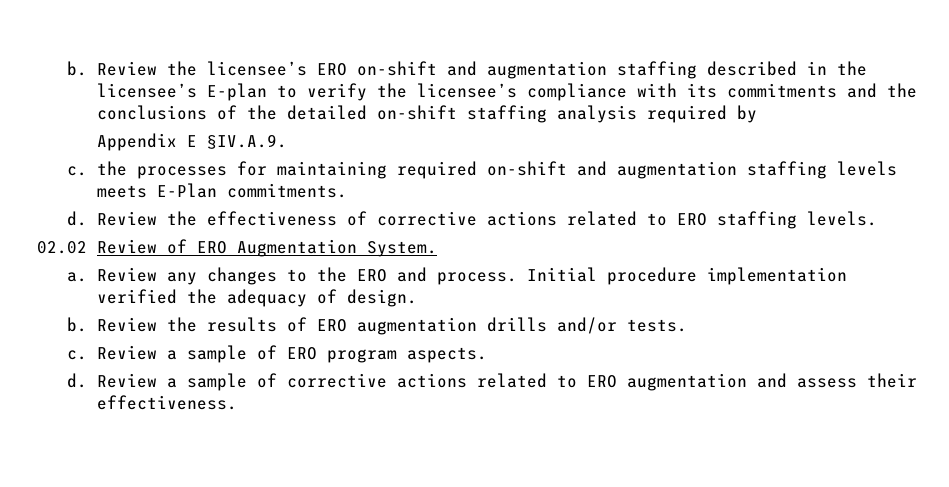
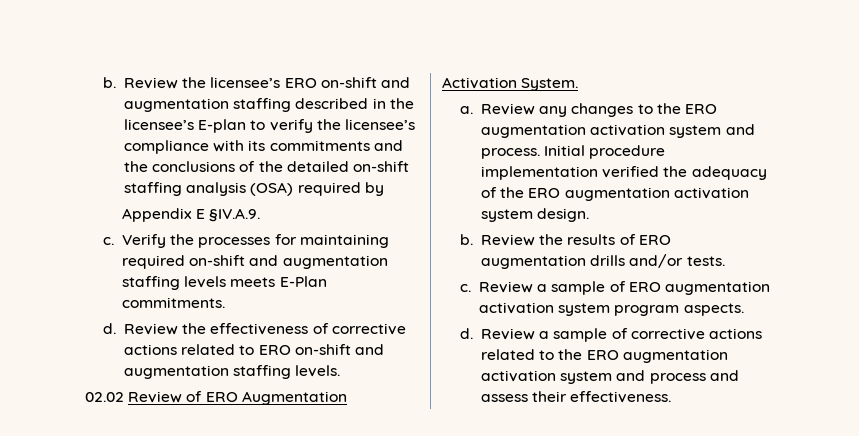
- Review the licensee’s ERO on-shift and augmentation staffing described in the licensee’s E-plan to verify the licensee’s compliance with its commitments and the conclusions of the detailed on-shift staffing analysis required by
+ Review the licensee’s ERO on-shift and augmentation staffing described in the licensee’s E-plan to verify the licensee’s compliance with its commitments and the conclusions of the detailed on-shift staffing analysis (OSA) required by
- c. the processes for maintaining required on-shift and augmentation staffing levels meets E-Plan commitments.
+ c. Verify the processes for maintaining required on-shift and augmentation staffing levels meets E-Plan commitments.
- Review the effectiveness of corrective actions related to ERO staffing levels.
+ Review the effectiveness of corrective actions related to ERO on-shift and augmentation staffing levels.
- 02.02 Review of ERO Augmentation System.
+ 02.02 Review of ERO Augmentation Activation System.
- Review any changes to the ERO and process.
+ Review any changes to the ERO augmentation activation system and process.
- Initial procedure implementation verified the adequacy of design.
+ Initial procedure implementation verified the adequacy of the ERO augmentation activation system design.
- Review a sample of ERO program aspects.
+ Review a sample of ERO augmentation activation system program aspects.
- Review a sample of corrective actions related to ERO augmentation and assess their effectiveness.
+ Review a sample of corrective actions related to the ERO augmentation activation system and process and assess their effectiveness.

